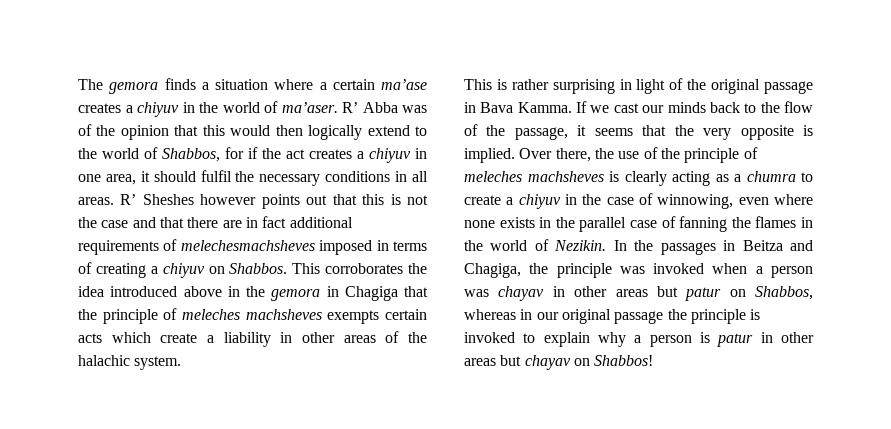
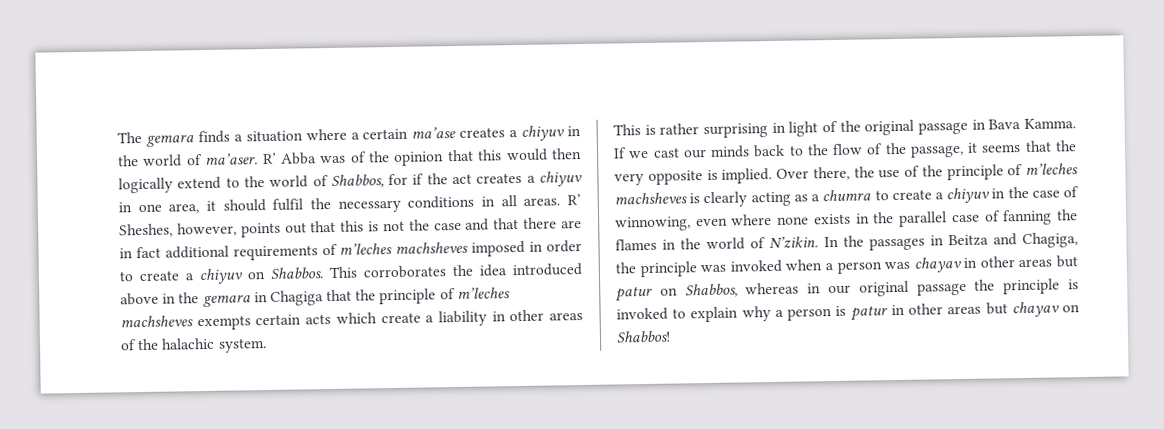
- The gemora finds a situation where a certain ma’ase creates a chiyuv in the world of ma’aser.
+ The gemara finds a situation where a certain ma’ase creates a chiyuv in the world of ma’aser.
- R’ Sheshes however points out that this is not the case and that there are in fact additional requirements of melechesmachsheves imposed in terms of creating a chiyuv on Shabbos.
+ R’ Sheshes, however, points out that this is not the case and that there are in fact additional requirements of m’leches machsheves imposed in order to create a chiyuv on Shabbos.
- This corroborates the idea introduced above in the gemora in Chagiga that the principle of meleches machsheves exempts certain acts which create a liability in other areas of the halachic system.
+ This corroborates the idea introduced above in the gemara in Chagiga that the principle of m’leches machsheves exempts certain acts which create a liability in other areas of the halachic system.
- Over there, the use of the principle of meleches machsheves is clearly acting as a chumra to create a chiyuv in the case of winnowing, even where none exists in the parallel case of fanning the flames in the world of Nezikin.
+ Over there, the use of the principle of m’leches machsheves is clearly acting as a chumra to create a chiyuv in the case of winnowing, even where none exists in the parallel case of fanning the flames in the world of N’zikin.

